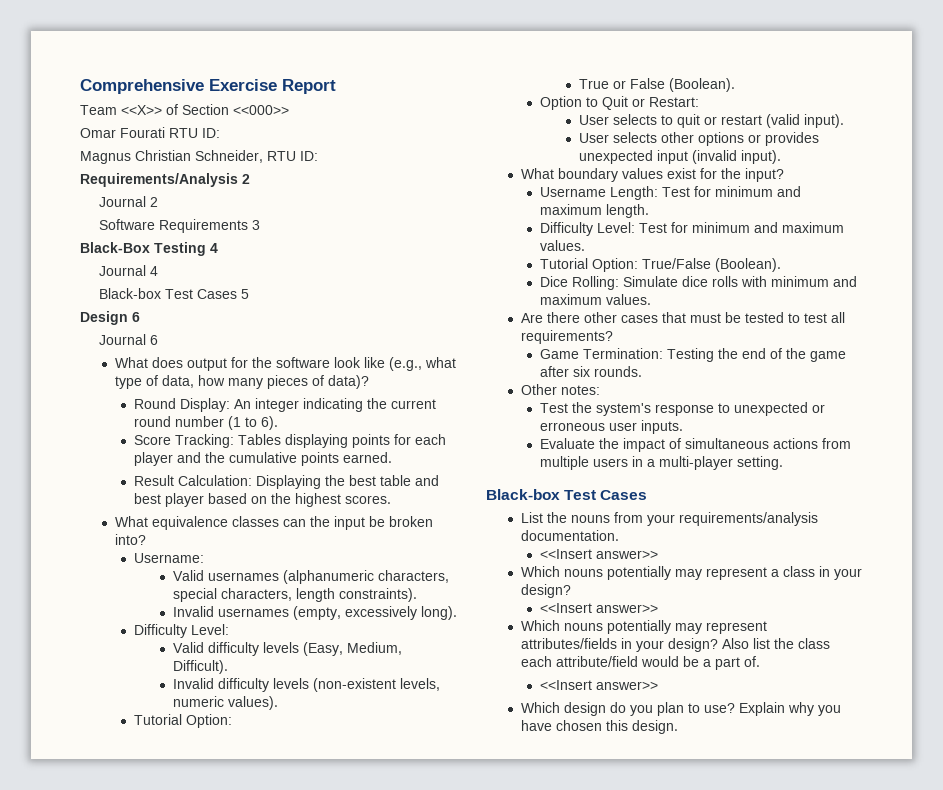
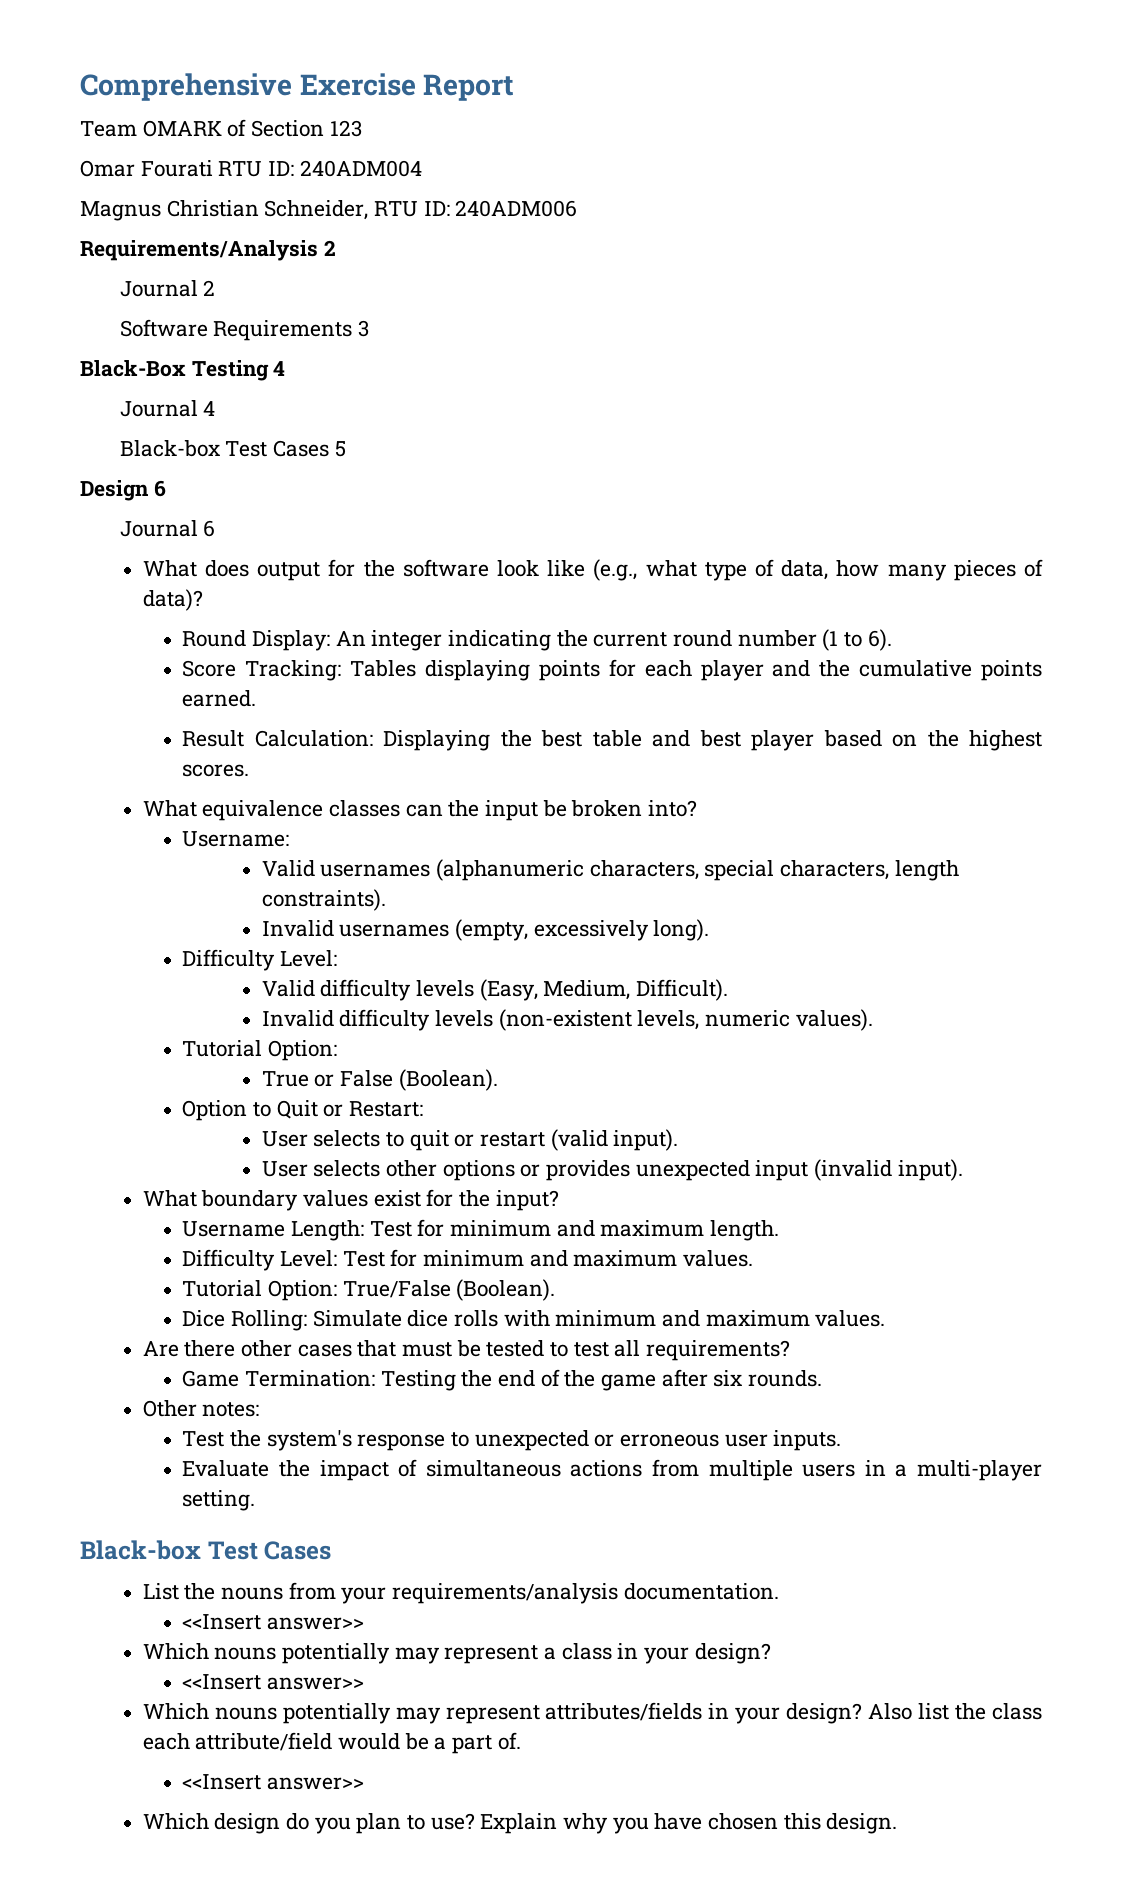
- Team <<X>> of Section <<000>>
+ Team OMARK of Section 123
- Omar Fourati RTU ID:
+ Omar Fourati RTU ID: 240ADM004
- Magnus Christian Schneider, RTU ID:
+ Magnus Christian Schneider, RTU ID: 240ADM006

